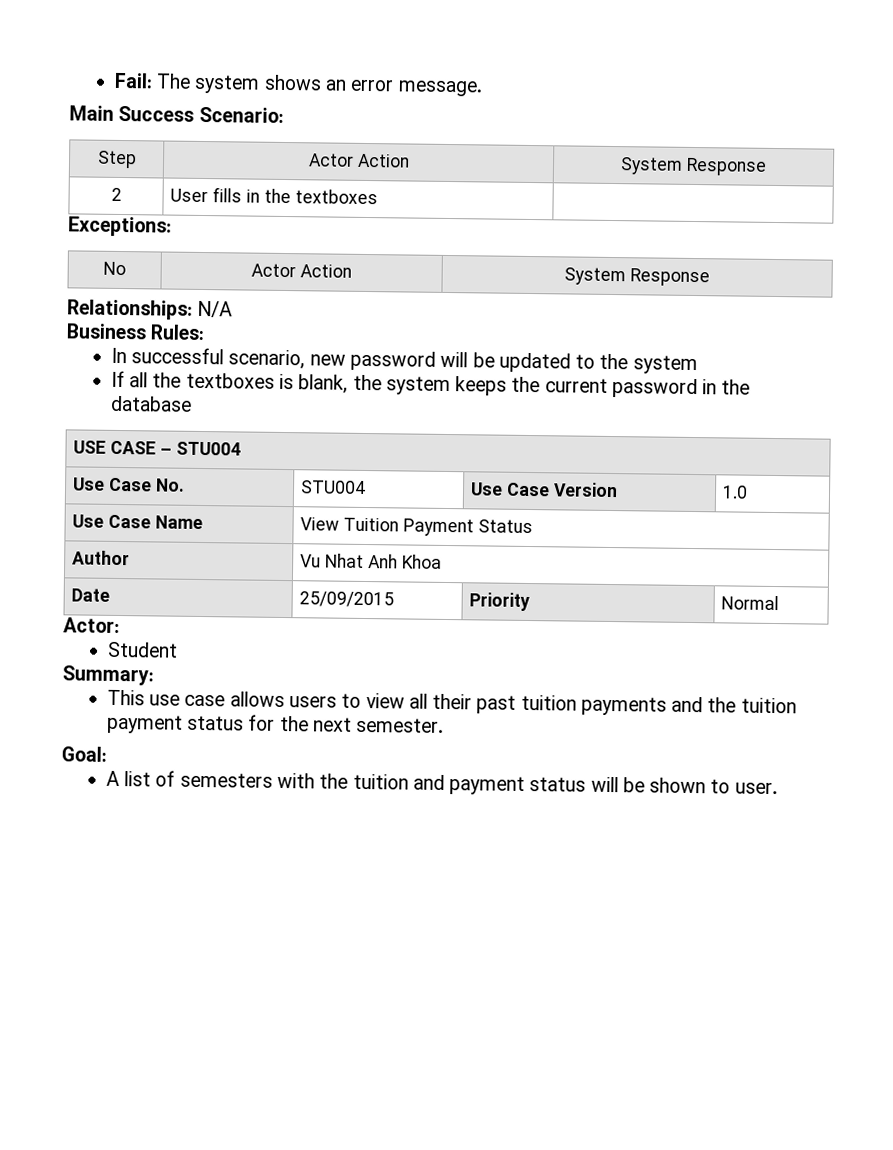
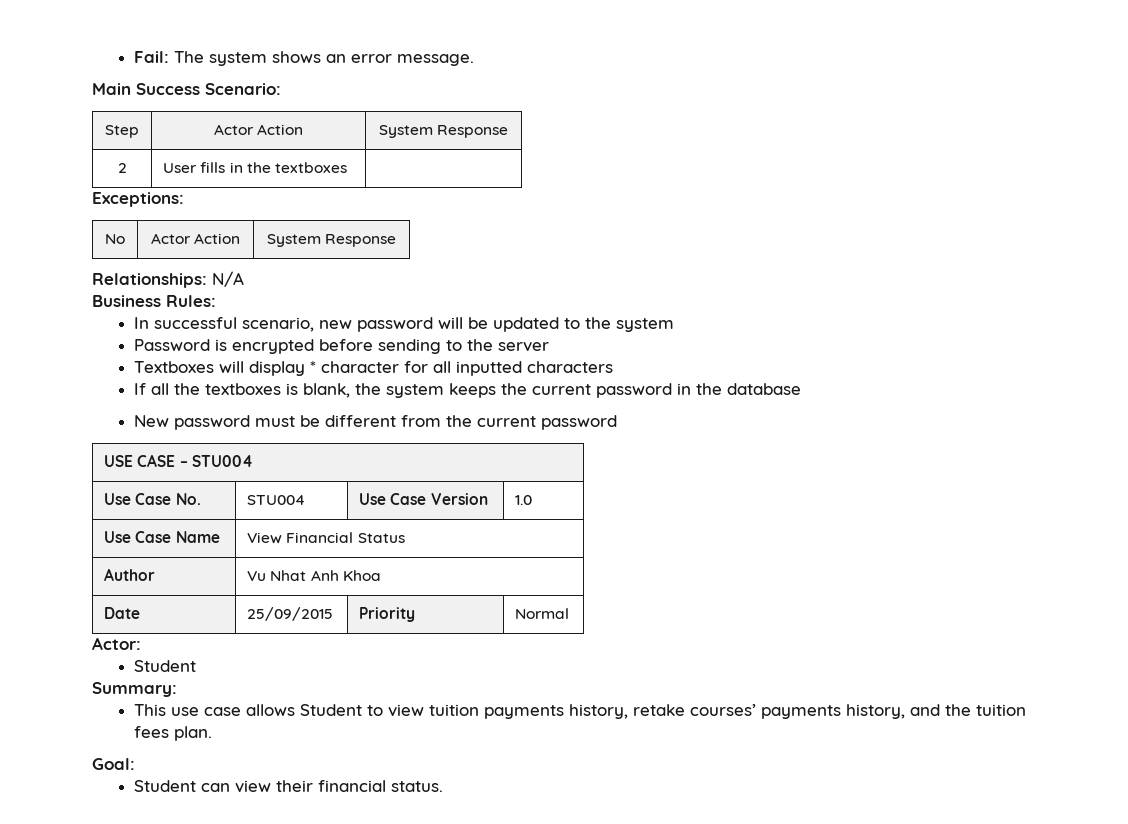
+ Password is encrypted before sending to the server
+ Textboxes will display * character for all inputted characters
+ New password must be different from the current password
- Use Case Name | View Tuition Payment Status
+ Use Case Name | View Financial Status
- This use case allows users to view all their past tuition payments and the tuition payment status for the next semester.
+ This use case allows Student to view tuition payments history, retake courses’ payments history, and the tuition fees plan.
  Goal:
- A list of semesters with the tuition and payment status will be shown to user.
+ Student can view their financial status.

